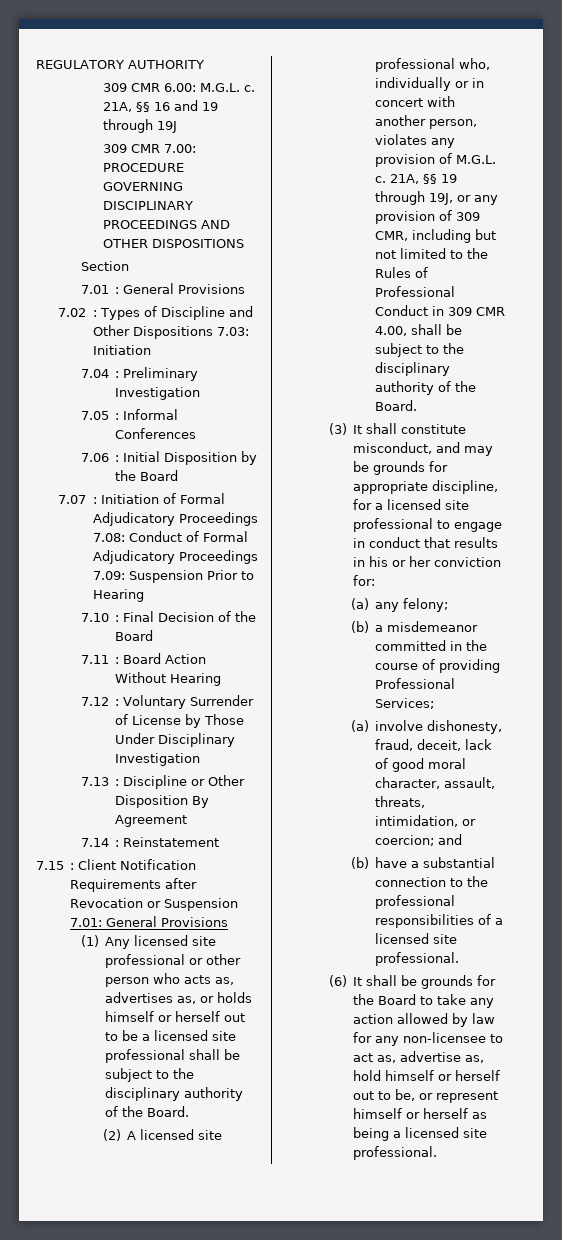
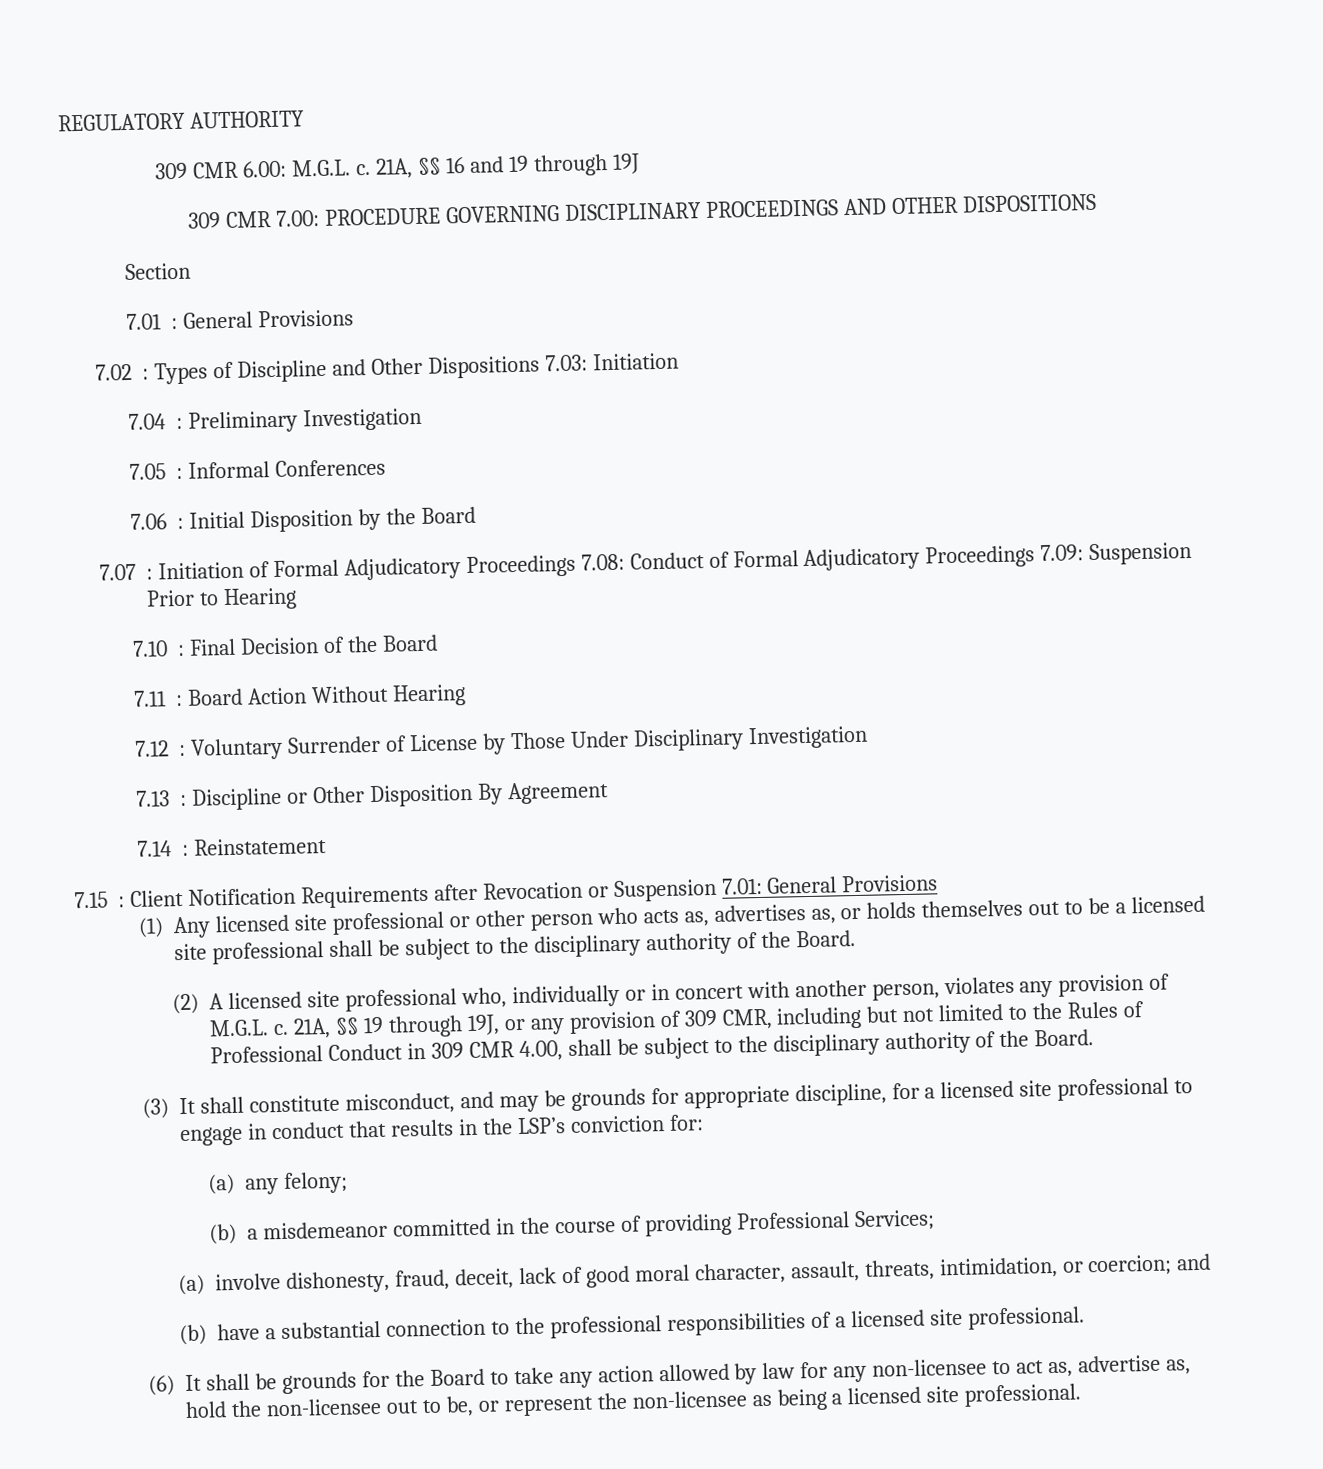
- (1) Any licensed site professional or other person who acts as, advertises as, or holds himself or herself out to be a licensed site professional shall be subject to the disciplinary authority of the Board.
+ (1) Any licensed site professional or other person who acts as, advertises as, or holds themselves out to be a licensed site professional shall be subject to the disciplinary authority of the Board.
- (3) It shall constitute misconduct, and may be grounds for appropriate discipline, for a licensed site professional to engage in conduct that results in his or her conviction for:
+ (3) It shall constitute misconduct, and may be grounds for appropriate discipline, for a licensed site professional to engage in conduct that results in the LSP’s conviction for:
- (6) It shall be grounds for the Board to take any action allowed by law for any non-licensee to act as, advertise as, hold himself or herself out to be, or represent himself or herself as being a licensed site professional.
+ (6) It shall be grounds for the Board to take any action allowed by law for any non-licensee to act as, advertise as, hold the non-licensee out to be, or represent the non-licensee as being a licensed site professional.

